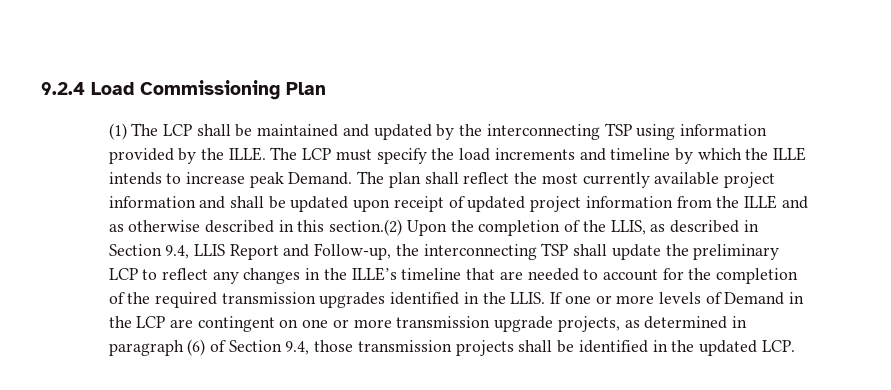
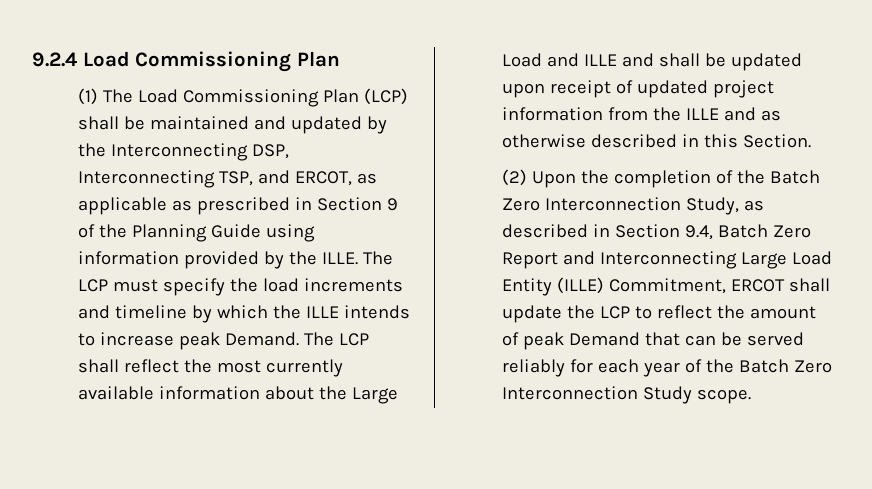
- (1) The LCP shall be maintained and updated by the interconnecting TSP using information provided by the ILLE.
+ (1) The Load Commissioning Plan (LCP) shall be maintained and updated by the Interconnecting DSP, Interconnecting TSP, and ERCOT, as applicable as prescribed in Section 9 of the Planning Guide using information provided by the ILLE.
- The plan shall reflect the most currently available project information and shall be updated upon receipt of updated project information from the ILLE and as otherwise described in this section.(2) Upon the completion of the LLIS, as described in Section 9.4, LLIS Report and Follow-up, the interconnecting TSP shall update the preliminary LCP to reflect any changes in the ILLE’s timeline that are needed to account for the completion of the required transmission upgrades identified in the LLIS. If one or more levels of Demand in the LCP are contingent on one or more transmission upgrade projects, as determined in paragraph (6) of Section 9.4, those transmission projects shall be identified in the updated LCP.
+ The LCP shall reflect the most currently available information about the Large Load and ILLE and shall be updated upon receipt of updated project information from the ILLE and as otherwise described in this Section.
+ (2) Upon the completion of the Batch Zero Interconnection Study, as described in Section 9.4, Batch Zero Report and Interconnecting Large Load Entity (ILLE) Commitment, ERCOT shall update the LCP to reflect the amount of peak Demand that can be served reliably for each year of the Batch Zero Interconnection Study scope.

